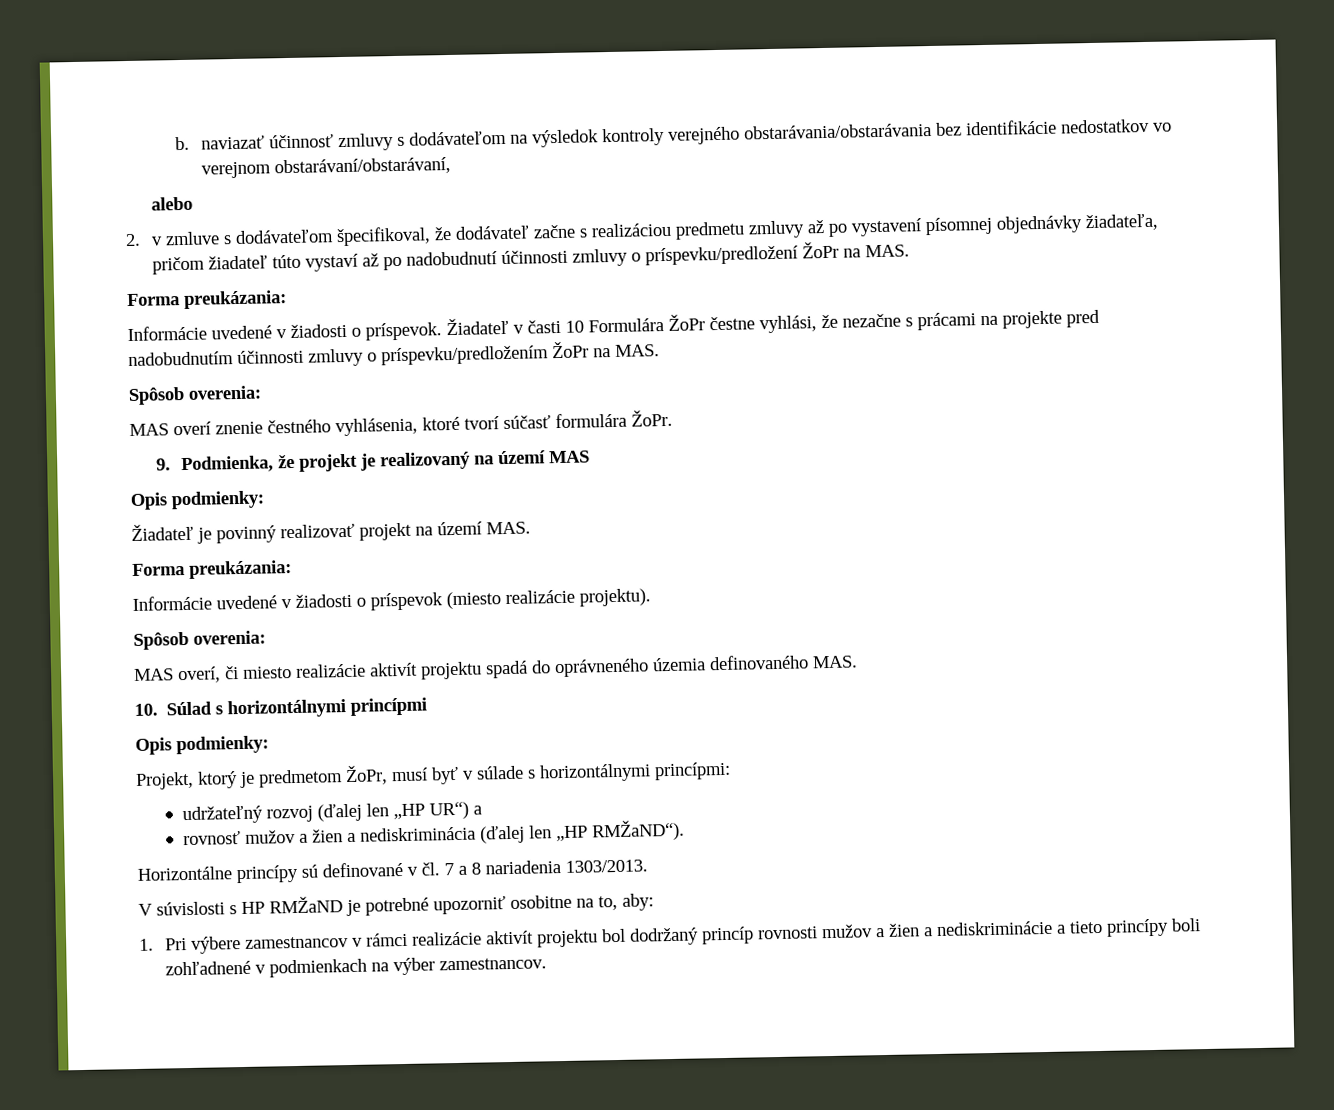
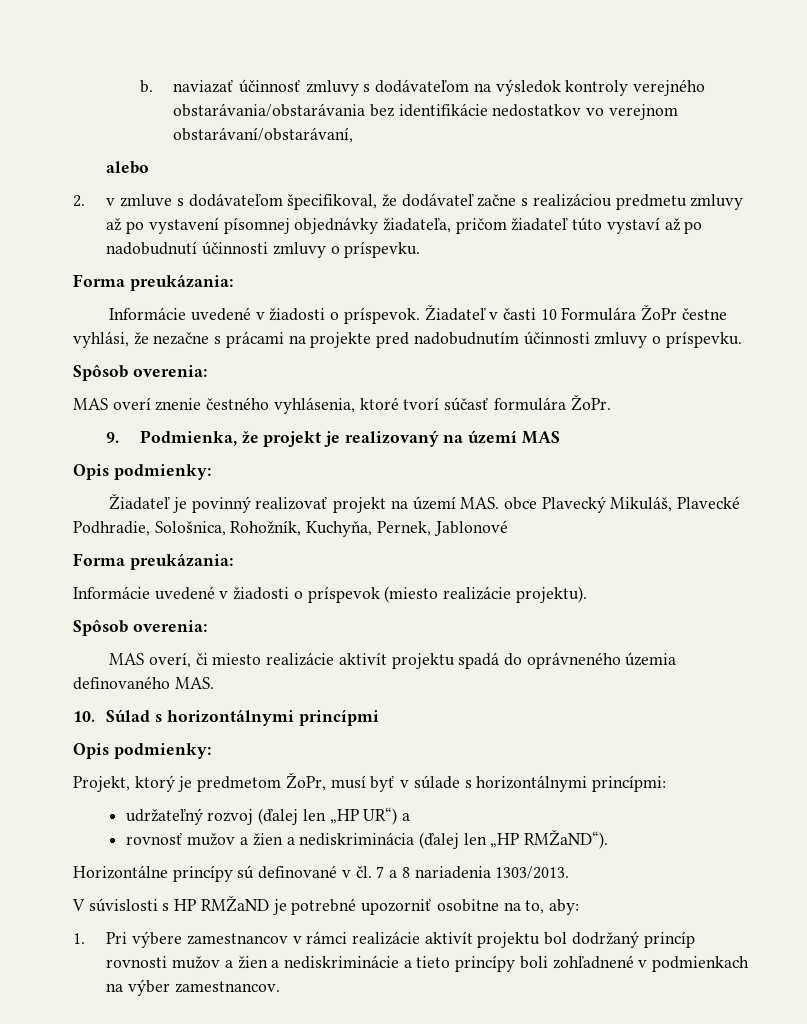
- 2. v zmluve s dodávateľom špecifikoval, že dodávateľ začne s realizáciou predmetu zmluvy až po vystavení písomnej objednávky žiadateľa, pričom žiadateľ túto vystaví až po nadobudnutí účinnosti zmluvy o príspevku/predložení ŽoPr na MAS.
+ 2. v zmluve s dodávateľom špecifikoval, že dodávateľ začne s realizáciou predmetu zmluvy až po vystavení písomnej objednávky žiadateľa, pričom žiadateľ túto vystaví až po nadobudnutí účinnosti zmluvy o príspevku.
- Žiadateľ v časti 10 Formulára ŽoPr čestne vyhlási, že nezačne s prácami na projekte pred nadobudnutím účinnosti zmluvy o príspevku/predložením ŽoPr na MAS.
+ Žiadateľ v časti 10 Formulára ŽoPr čestne vyhlási, že nezačne s prácami na projekte pred nadobudnutím účinnosti zmluvy o príspevku.
- Žiadateľ je povinný realizovať projekt na území MAS.
+ Žiadateľ je povinný realizovať projekt na území MAS. obce Plavecký Mikuláš, Plavecké Podhradie, Sološnica, Rohožník, Kuchyňa, Pernek, Jablonové

